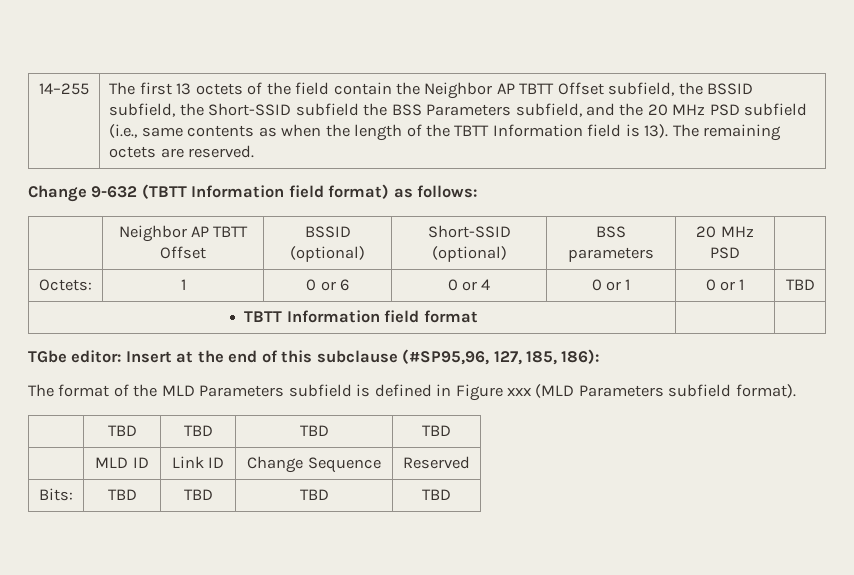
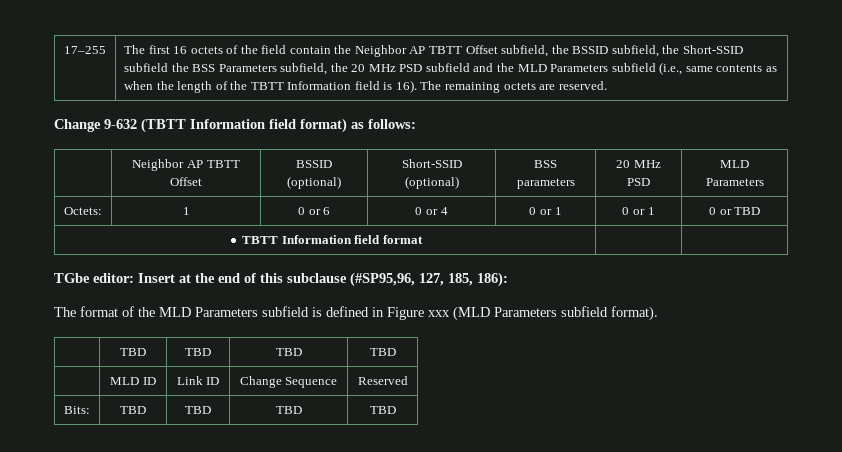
- 14–255
+ 17–255
- The first 13 octets of the field contain the Neighbor AP TBTT Offset subfield, the BSSID subfield, the Short-SSID subfield the BSS Parameters subfield, and the 20 MHz PSD subfield (i.e., same contents as when the length of the TBTT Information field is 13).
+ The first 16 octets of the field contain the Neighbor AP TBTT Offset subfield, the BSSID subfield, the Short-SSID subfield the BSS Parameters subfield, the 20 MHz PSD subfield and the MLD Parameters subfield (i.e., same contents as when the length of the TBTT Information field is 16).
- | Neighbor AP TBTT Offset | BSSID (optional) | Short-SSID (optional) | BSS parameters | 20 MHz PSD |
+ | Neighbor AP TBTT Offset | BSSID (optional) | Short-SSID (optional) | BSS parameters | 20 MHz PSD | MLD Parameters
- Octets: | 1 | 0 or 6 | 0 or 4 | 0 or 1 | 0 or 1 | TBD
+ Octets: | 1 | 0 or 6 | 0 or 4 | 0 or 1 | 0 or 1 | 0 or TBD

